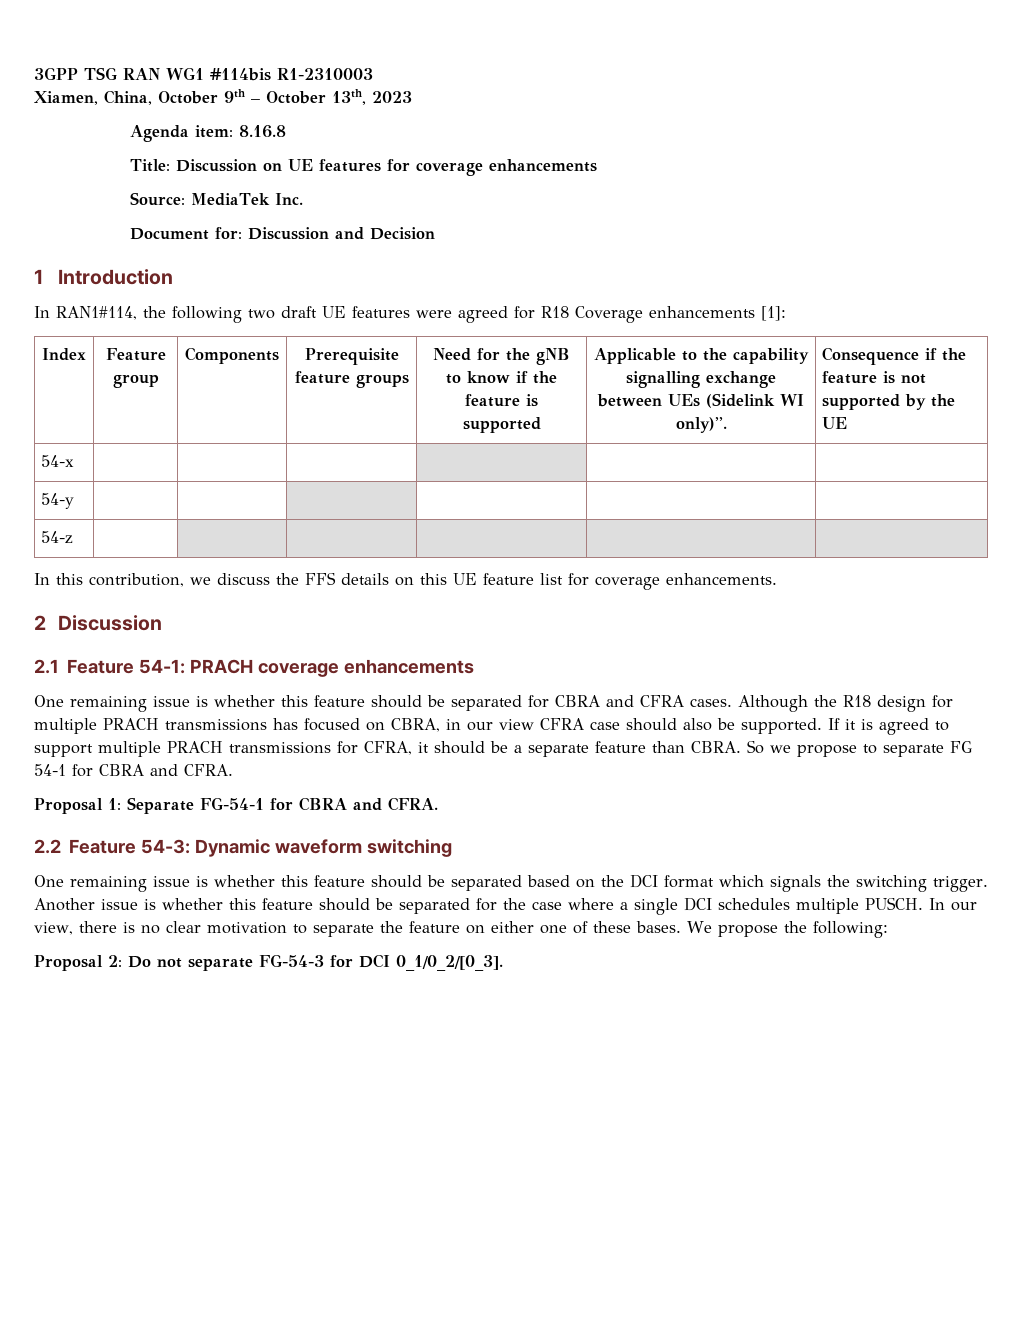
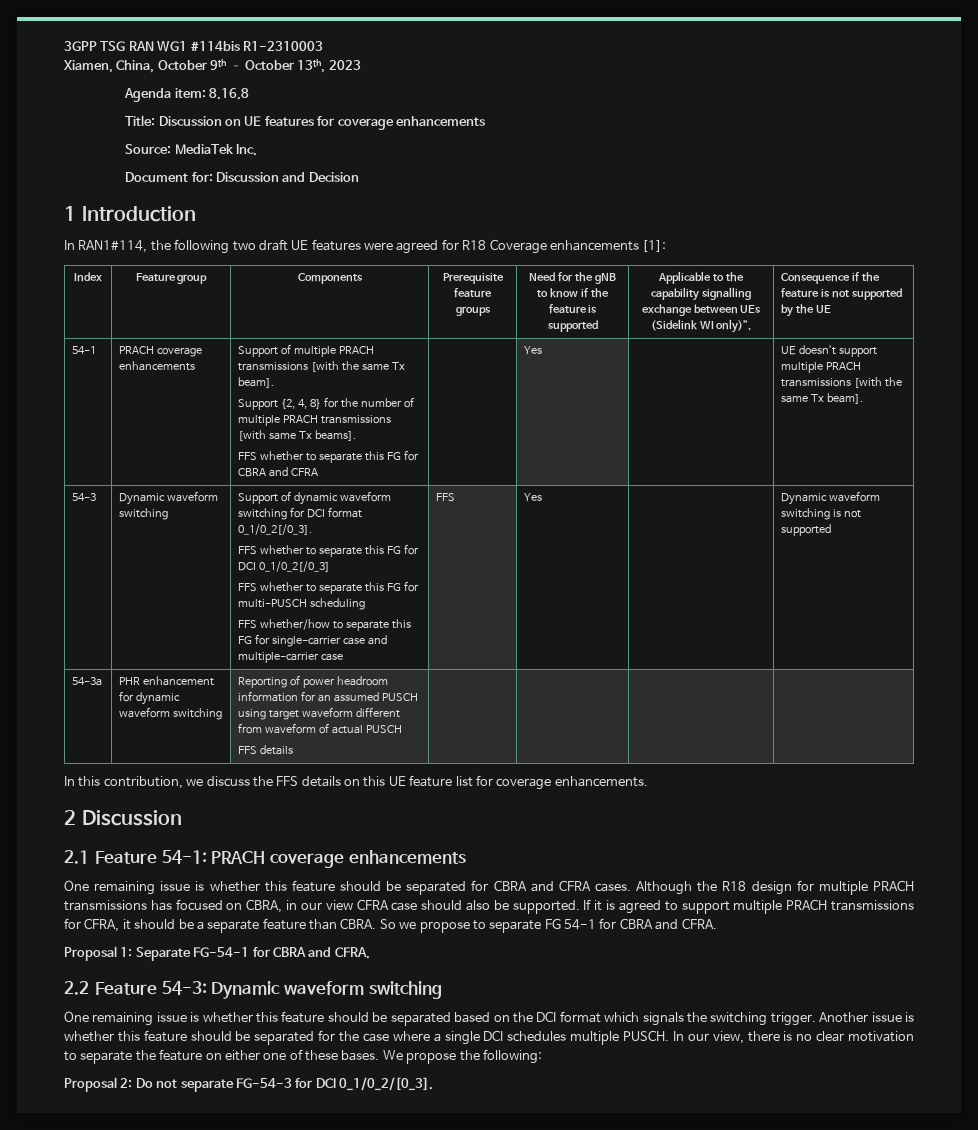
- 54-x | | | | | |
- 54-y | | | | | |
- 54-z | | | | | |
+ 54-1 | PRACH coverage enhancements | Support of multiple PRACH transmissions [with the same Tx beam].
+ Support {2, 4, 8} for the number of multiple PRACH transmissions [with same Tx beams].
+ FFS whether to separate this FG for CBRA and CFRA | | Yes | | UE doesn’t support multiple PRACH transmissions [with the same Tx beam].
+ 54-3 | Dynamic waveform switching | Support of dynamic waveform switching for DCI format 0_1/0_2[/0_3].
+ FFS whether to separate this FG for DCI 0_1/0_2[/0_3]
+ FFS whether to separate this FG for multi-PUSCH scheduling
+ FFS whether/how to separate this FG for single-carrier case and multiple-carrier case | FFS | Yes | | Dynamic waveform switching is not supported
+ 54-3a | PHR enhancement for dynamic waveform switching | Reporting of power headroom information for an assumed PUSCH using target waveform different from waveform of actual PUSCH
+ FFS details | | | |

